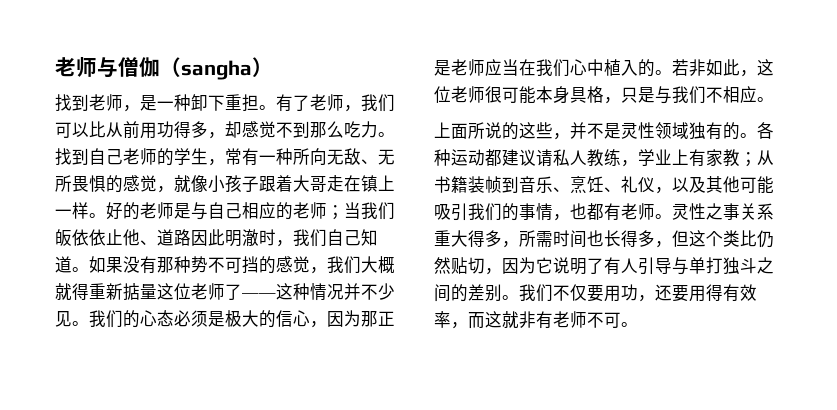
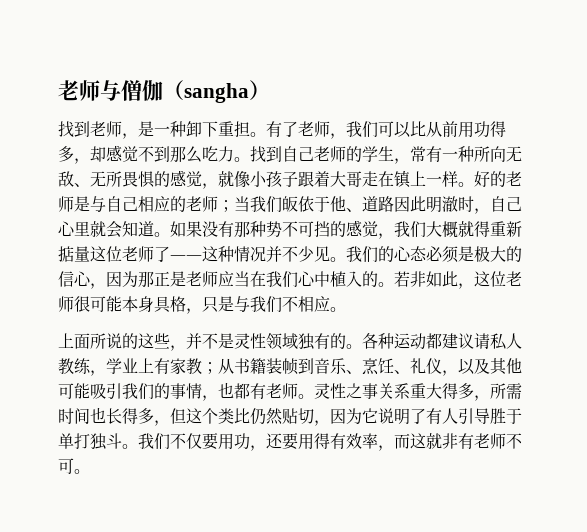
- 好的老师是与自己相应的老师；当我们皈依依止他、道路因此明澈时，我们自己知道。
+ 好的老师是与自己相应的老师；当我们皈依于他、道路因此明澈时，自己心里就会知道。
- 灵性之事关系重大得多，所需时间也长得多，但这个类比仍然贴切，因为它说明了有人引导与单打独斗之间的差别。
+ 灵性之事关系重大得多，所需时间也长得多，但这个类比仍然贴切，因为它说明了有人引导胜于单打独斗。

